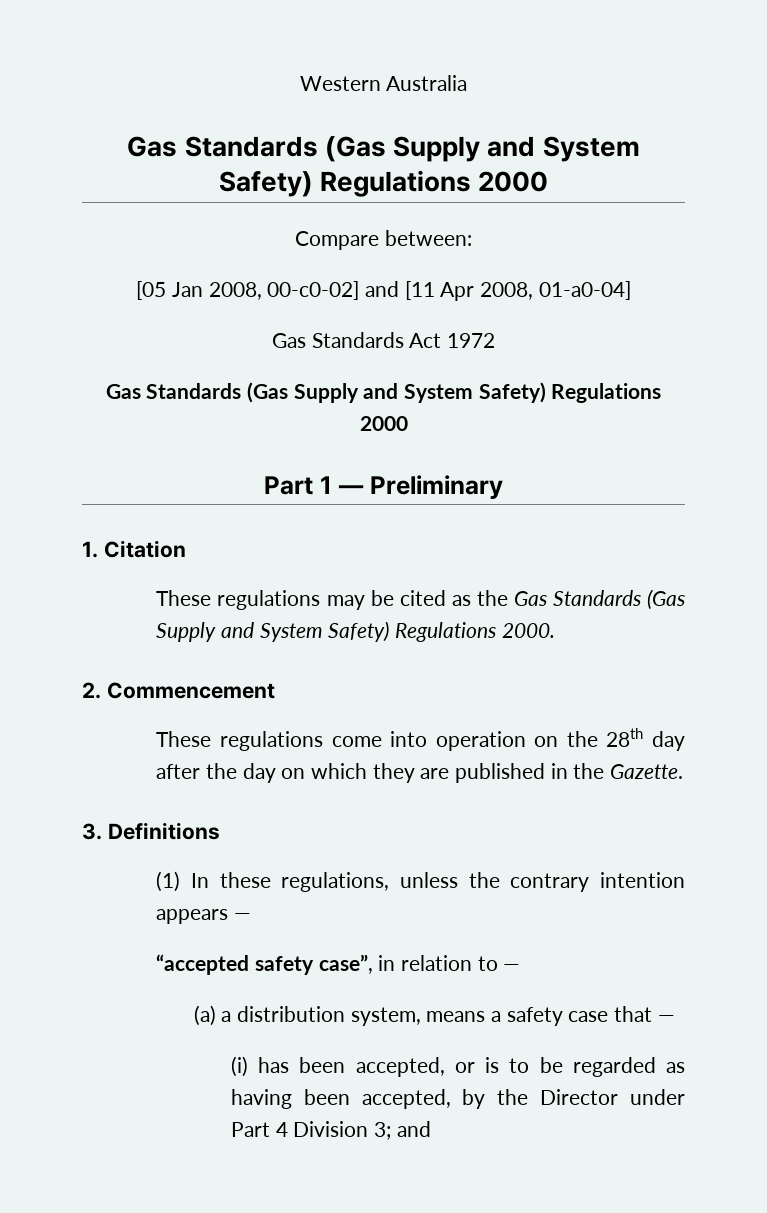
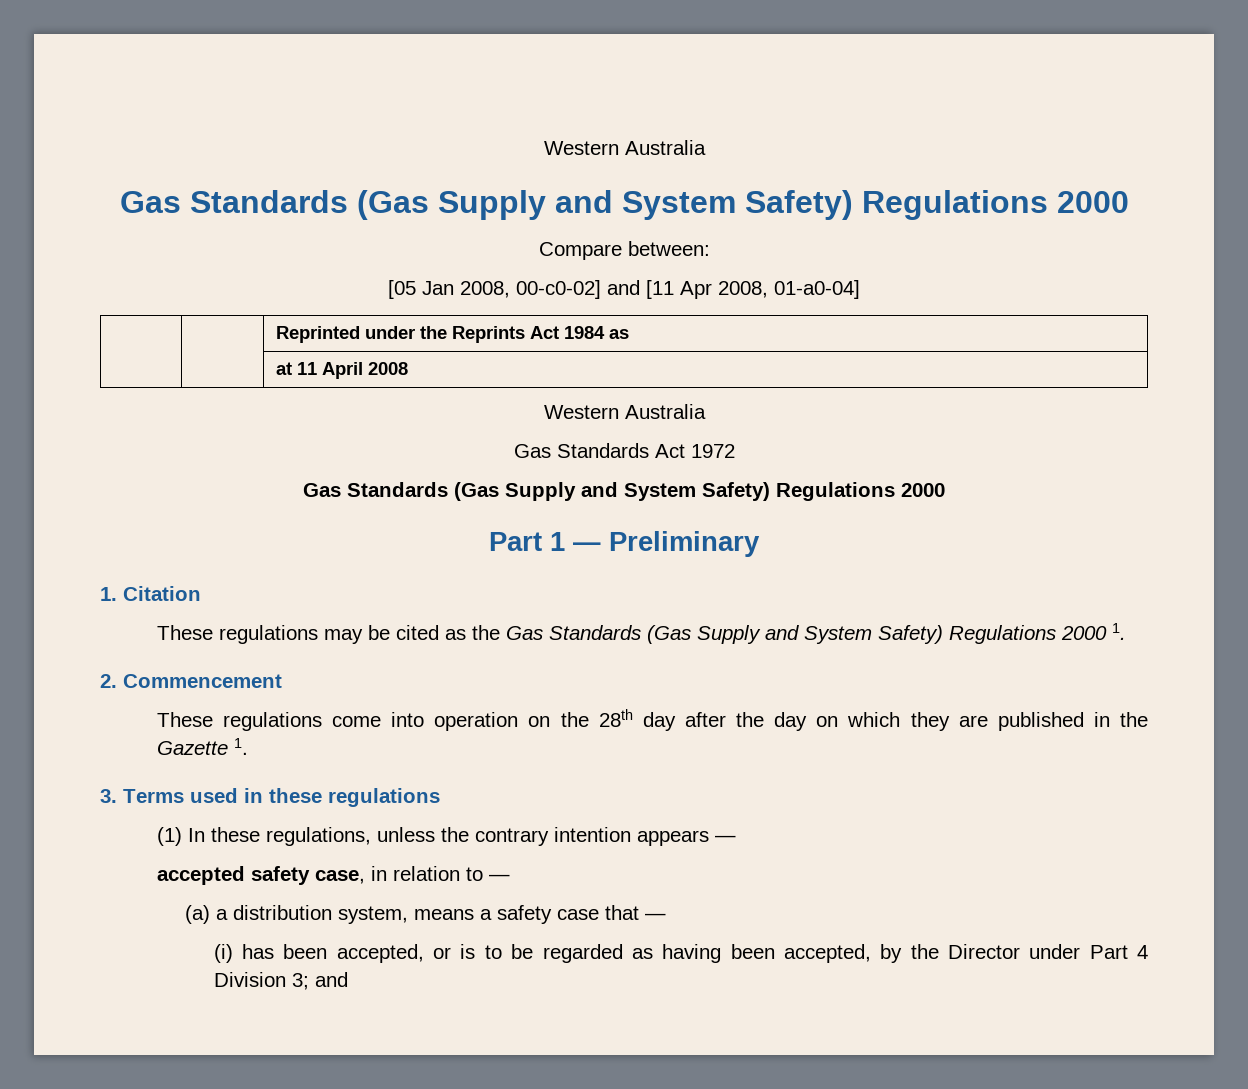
+ | | Reprinted under the Reprints Act 1984 as
+ | | at 11 April 2008
+ Western Australia
- These regulations may be cited as the Gas Standards (Gas Supply and System Safety) Regulations 2000.
+ These regulations may be cited as the Gas Standards (Gas Supply and System Safety) Regulations 2000 1.
- These regulations come into operation on the 28th day after the day on which they are published in the Gazette.
+ These regulations come into operation on the 28th day after the day on which they are published in the Gazette 1.
- 3. Definitions
+ 3. Terms used in these regulations
- “accepted safety case”, in relation to —
+ accepted safety case, in relation to —

